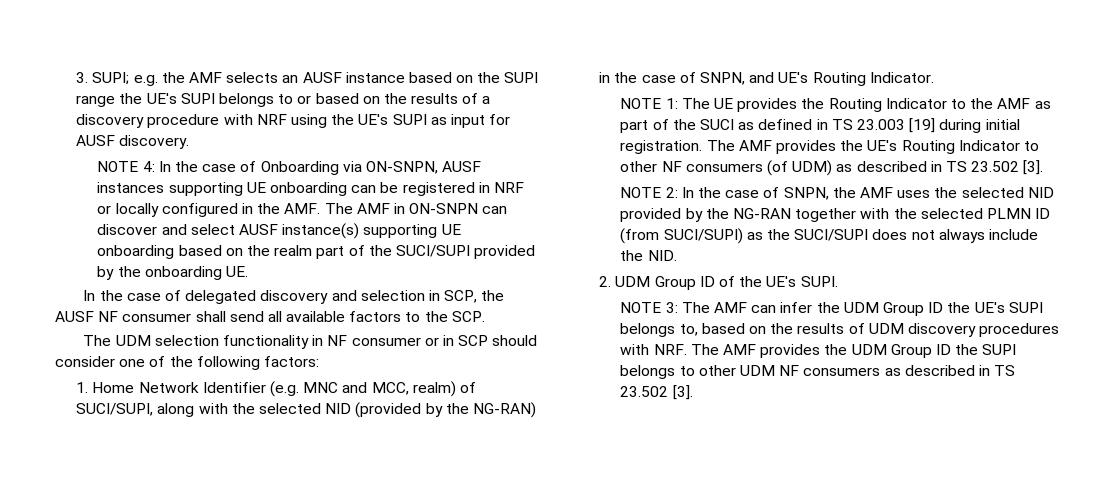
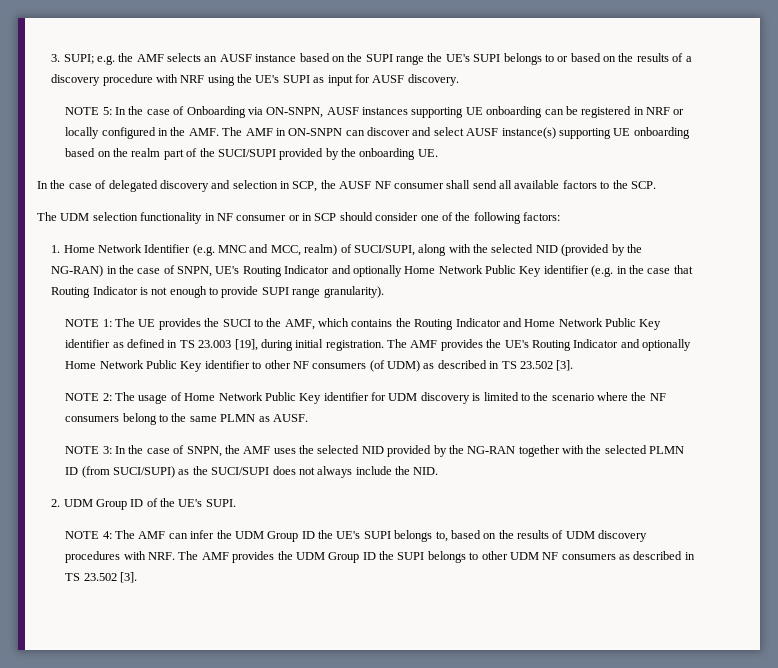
- NOTE 4: In the case of Onboarding via ON-SNPN, AUSF instances supporting UE onboarding can be registered in NRF or locally configured in the AMF. The AMF in ON-SNPN can discover and select AUSF instance(s) supporting UE onboarding based on the realm part of the SUCI/SUPI provided by the onboarding UE.
+ NOTE 5: In the case of Onboarding via ON-SNPN, AUSF instances supporting UE onboarding can be registered in NRF or locally configured in the AMF. The AMF in ON-SNPN can discover and select AUSF instance(s) supporting UE onboarding based on the realm part of the SUCI/SUPI provided by the onboarding UE.
- 1. Home Network Identifier (e.g. MNC and MCC, realm) of SUCI/SUPI, along with the selected NID (provided by the NG-RAN) in the case of SNPN, and UE's Routing Indicator.
+ 1. Home Network Identifier (e.g. MNC and MCC, realm) of SUCI/SUPI, along with the selected NID (provided by the NG-RAN) in the case of SNPN, UE's Routing Indicator and optionally Home Network Public Key identifier (e.g. in the case that Routing Indicator is not enough to provide SUPI range granularity).
- NOTE 1: The UE provides the Routing Indicator to the AMF as part of the SUCI as defined in TS 23.003 [19] during initial registration.
+ NOTE 1: The UE provides the SUCI to the AMF, which contains the Routing Indicator and Home Network Public Key identifier as defined in TS 23.003 [19], during initial registration.
- The AMF provides the UE's Routing Indicator to other NF consumers (of UDM) as described in TS 23.502 [3].
+ The AMF provides the UE's Routing Indicator and optionally Home Network Public Key identifier to other NF consumers (of UDM) as described in TS 23.502 [3].
- NOTE 2: In the case of SNPN, the AMF uses the selected NID provided by the NG-RAN together with the selected PLMN ID (from SUCI/SUPI) as the SUCI/SUPI does not always include the NID.
+ NOTE 2: The usage of Home Network Public Key identifier for UDM discovery is limited to the scenario where the NF consumers belong to the same PLMN as AUSF.
+ NOTE 3: In the case of SNPN, the AMF uses the selected NID provided by the NG-RAN together with the selected PLMN ID (from SUCI/SUPI) as the SUCI/SUPI does not always include the NID.
- NOTE 3: The AMF can infer the UDM Group ID the UE's SUPI belongs to, based on the results of UDM discovery procedures with NRF. The AMF provides the UDM Group ID the SUPI belongs to other UDM NF consumers as described in TS 23.502 [3].
+ NOTE 4: The AMF can infer the UDM Group ID the UE's SUPI belongs to, based on the results of UDM discovery procedures with NRF. The AMF provides the UDM Group ID the SUPI belongs to other UDM NF consumers as described in TS 23.502 [3].

